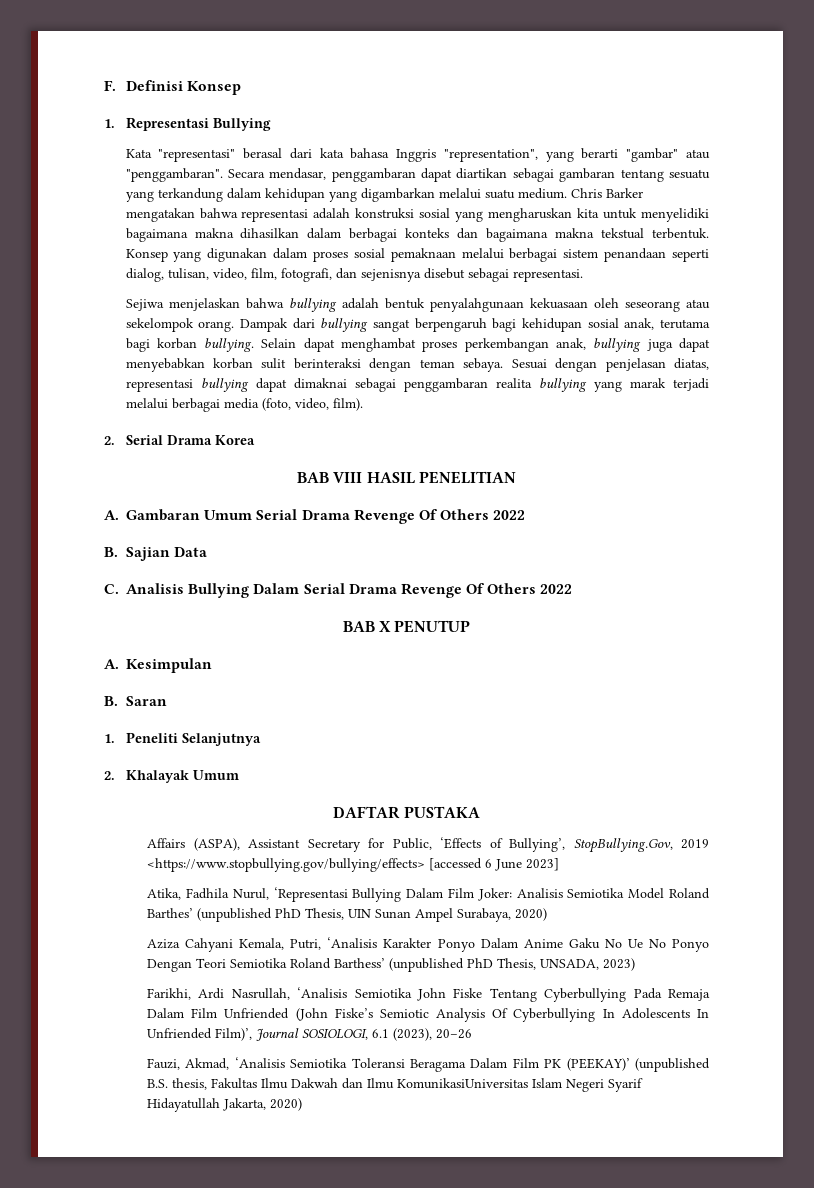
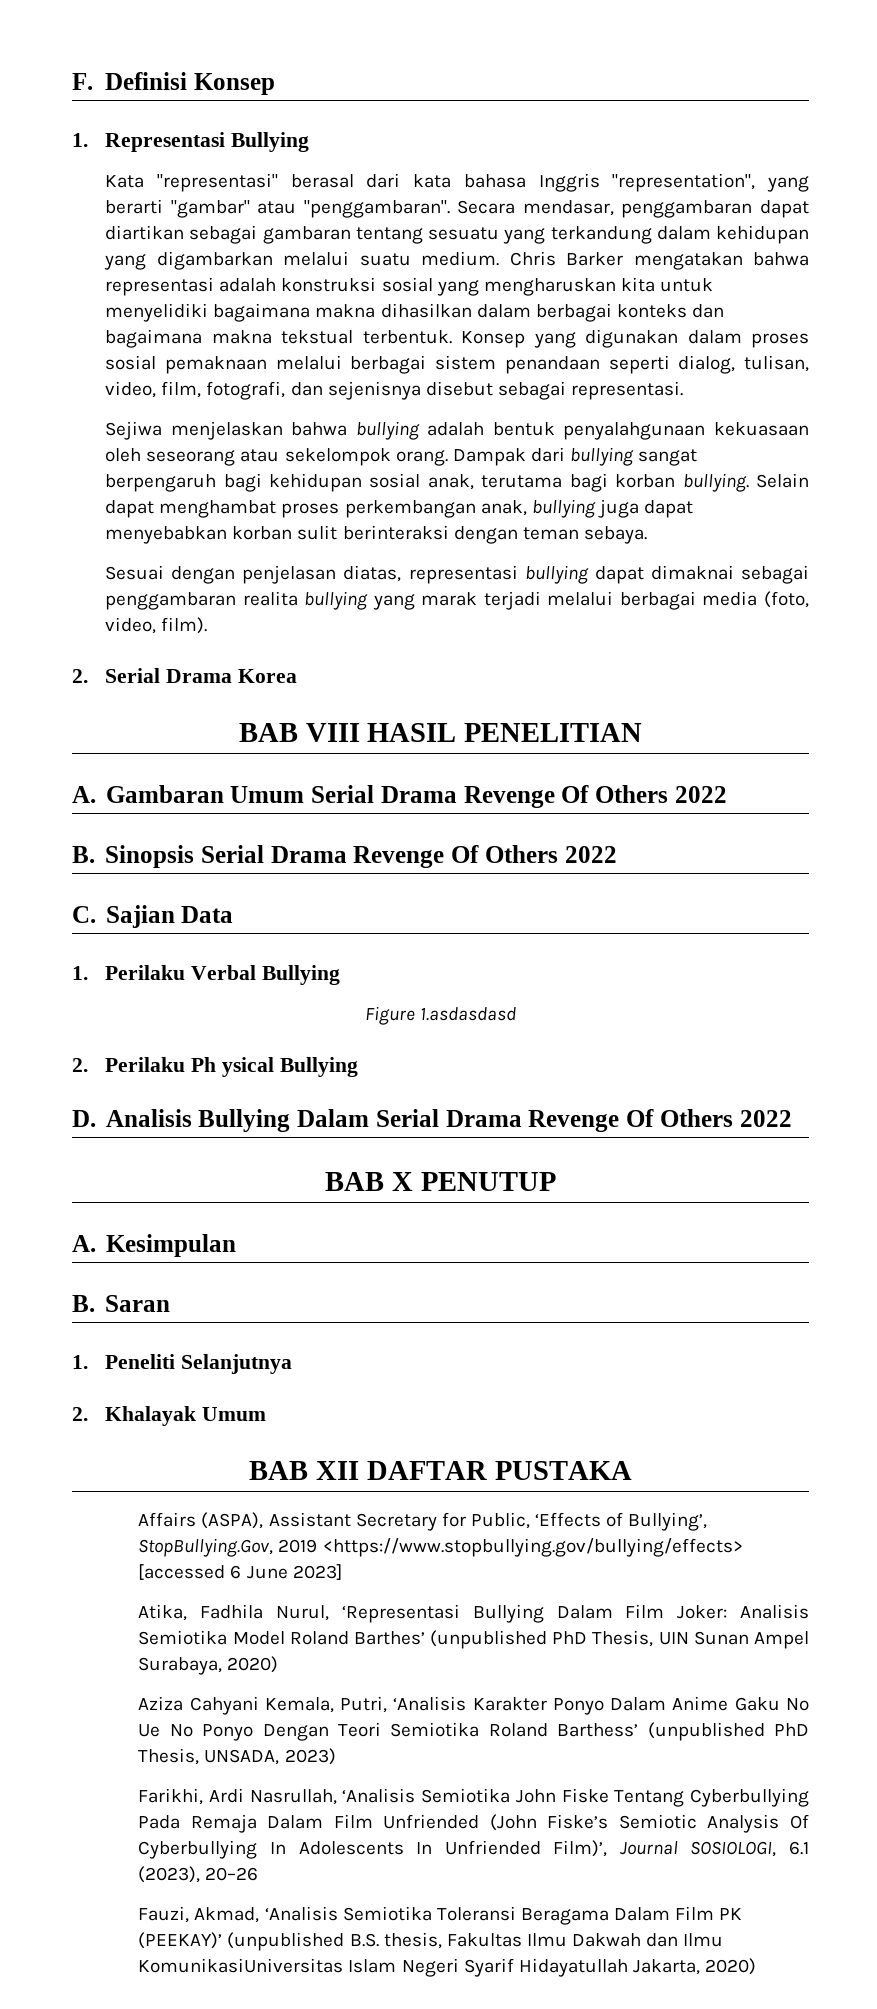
- Selain dapat menghambat proses perkembangan anak, bullying juga dapat menyebabkan korban sulit berinteraksi dengan teman sebaya. Sesuai dengan penjelasan diatas, representasi bullying dapat dimaknai sebagai penggambaran realita bullying yang marak terjadi melalui berbagai media (foto, video, film).
+ Selain dapat menghambat proses perkembangan anak, bullying juga dapat menyebabkan korban sulit berinteraksi dengan teman sebaya.
+ Sesuai dengan penjelasan diatas, representasi bullying dapat dimaknai sebagai penggambaran realita bullying yang marak terjadi melalui berbagai media (foto, video, film).
- B. Sajian Data
- C. Analisis Bullying Dalam Serial Drama Revenge Of Others 2022
+ B. Sinopsis Serial Drama Revenge Of Others 2022
+ C. Sajian Data
+ 1. Perilaku Verbal Bullying
+ Figure 1.asdasdasd
+ 2. Perilaku Ph ysical Bullying
+ D. Analisis Bullying Dalam Serial Drama Revenge Of Others 2022
- DAFTAR PUSTAKA
+ BAB XII DAFTAR PUSTAKA

